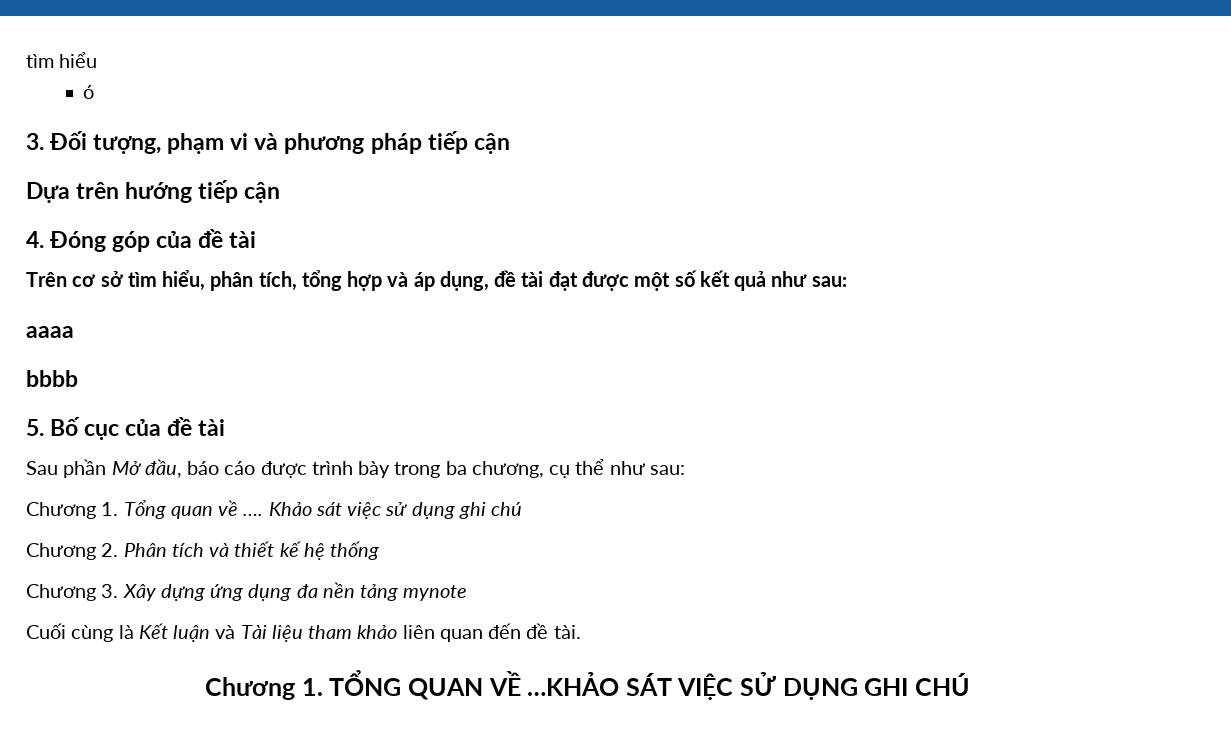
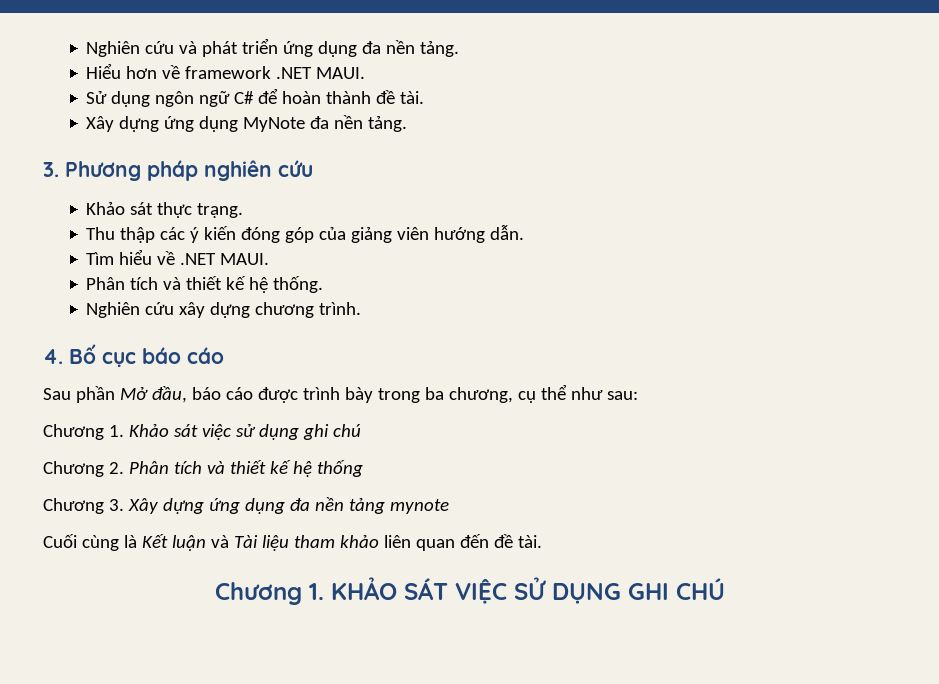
- tìm hiểu
- ó
- 3. Đối tượng, phạm vi và phương pháp tiếp cận
- Dựa trên hướng tiếp cận
- 4. Đóng góp của đề tài
- Trên cơ sở tìm hiểu, phân tích, tổng hợp và áp dụng, đề tài đạt được một số kết quả như sau:
- aaaa
- bbbb
- 5. Bố cục của đề tài
+ Nghiên cứu và phát triển ứng dụng đa nền tảng.
+ Hiểu hơn về framework .NET MAUI.
+ Sử dụng ngôn ngữ C# để hoàn thành đề tài.
+ Xây dựng ứng dụng MyNote đa nền tảng.
+ 3. Phương pháp nghiên cứu
+ Khảo sát thực trạng.
+ Thu thập các ý kiến đóng góp của giảng viên hướng dẫn.
+ Tìm hiểu về .NET MAUI.
+ Phân tích và thiết kế hệ thống.
+ Nghiên cứu xây dựng chương trình.
+ 4. Bố cục báo cáo
- Chương 1. Tổng quan về …. Khảo sát việc sử dụng ghi chú
+ Chương 1. Khảo sát việc sử dụng ghi chú
- Chương 1. TỔNG QUAN VỀ …KHẢO SÁT VIỆC SỬ DỤNG GHI CHÚ
+ Chương 1. KHẢO SÁT VIỆC SỬ DỤNG GHI CHÚ

